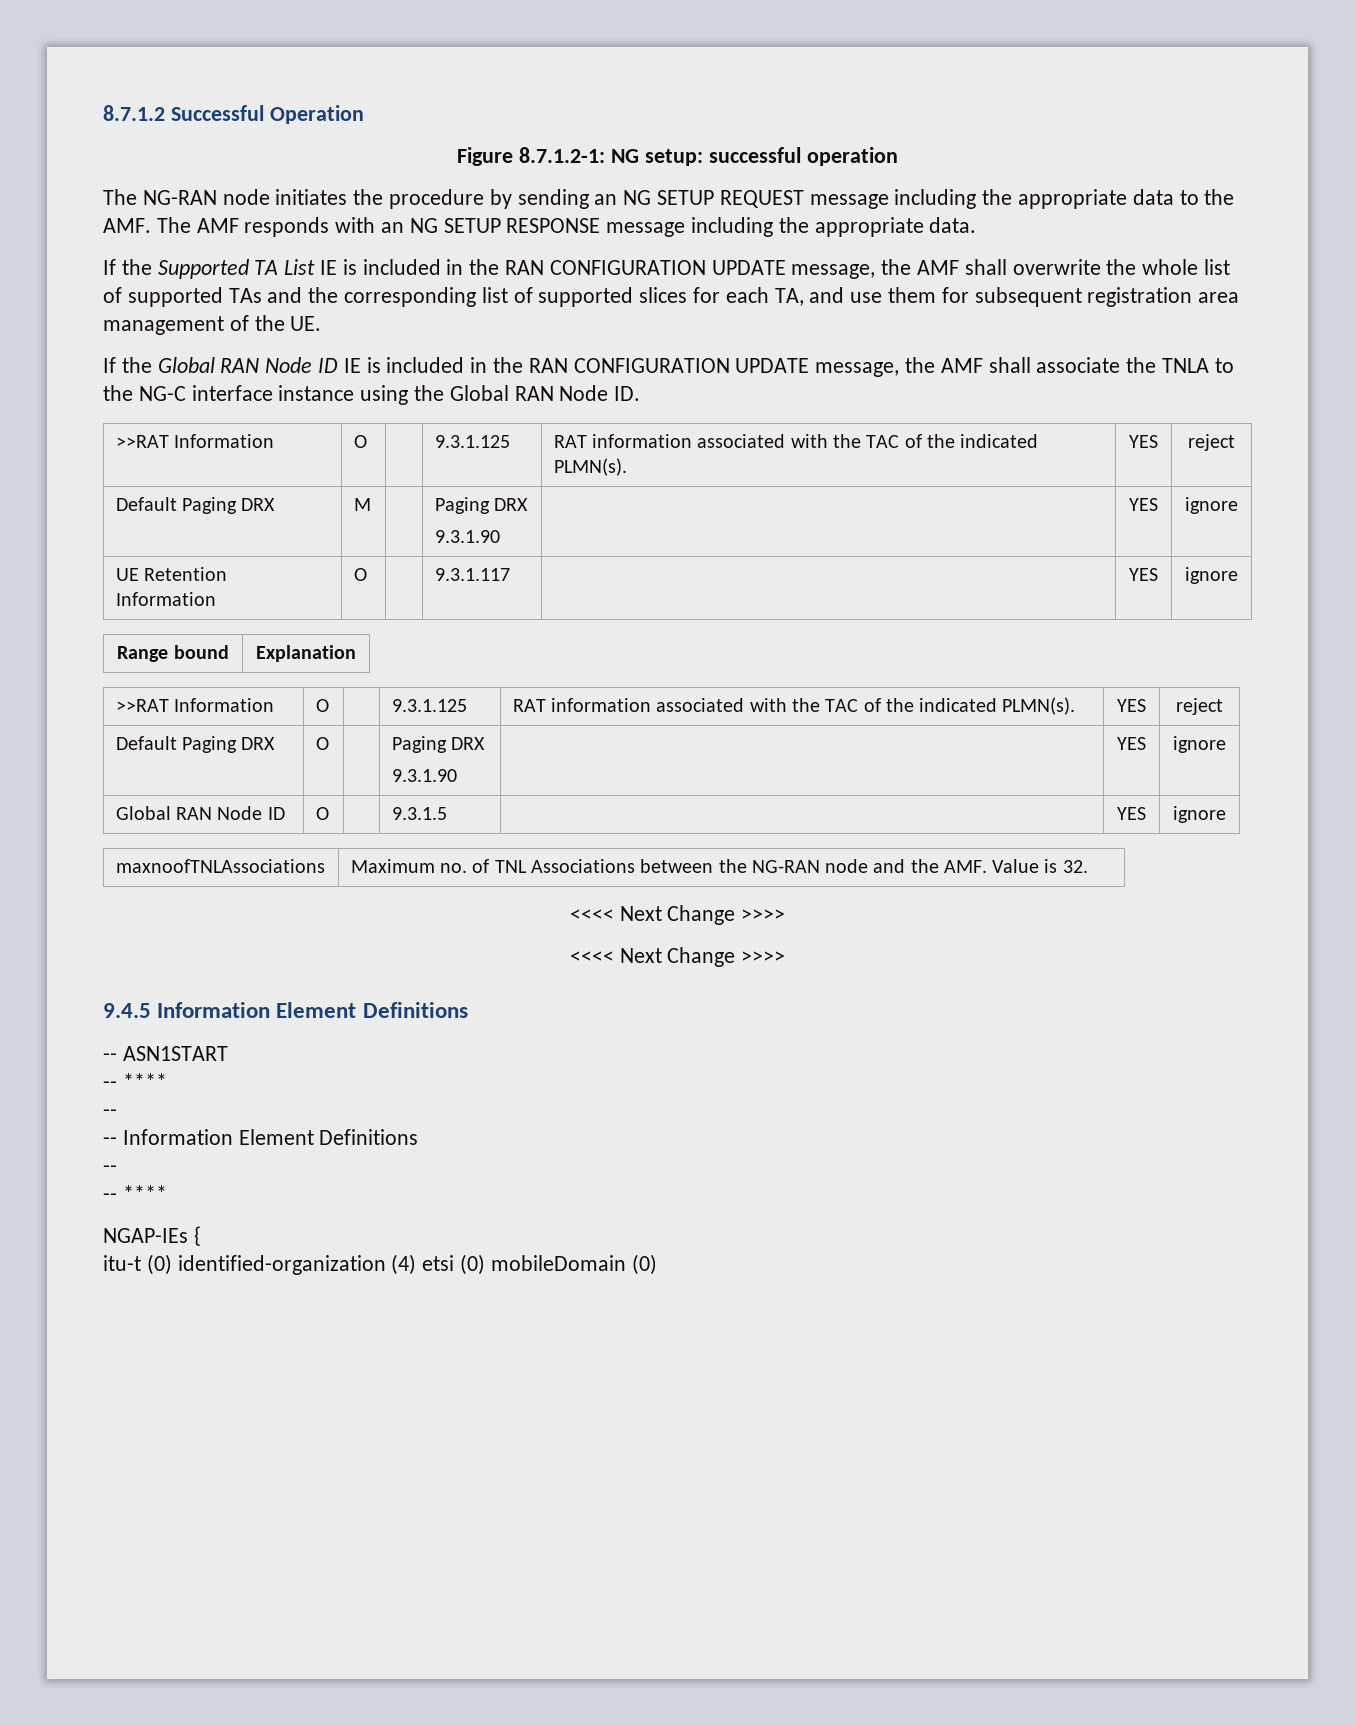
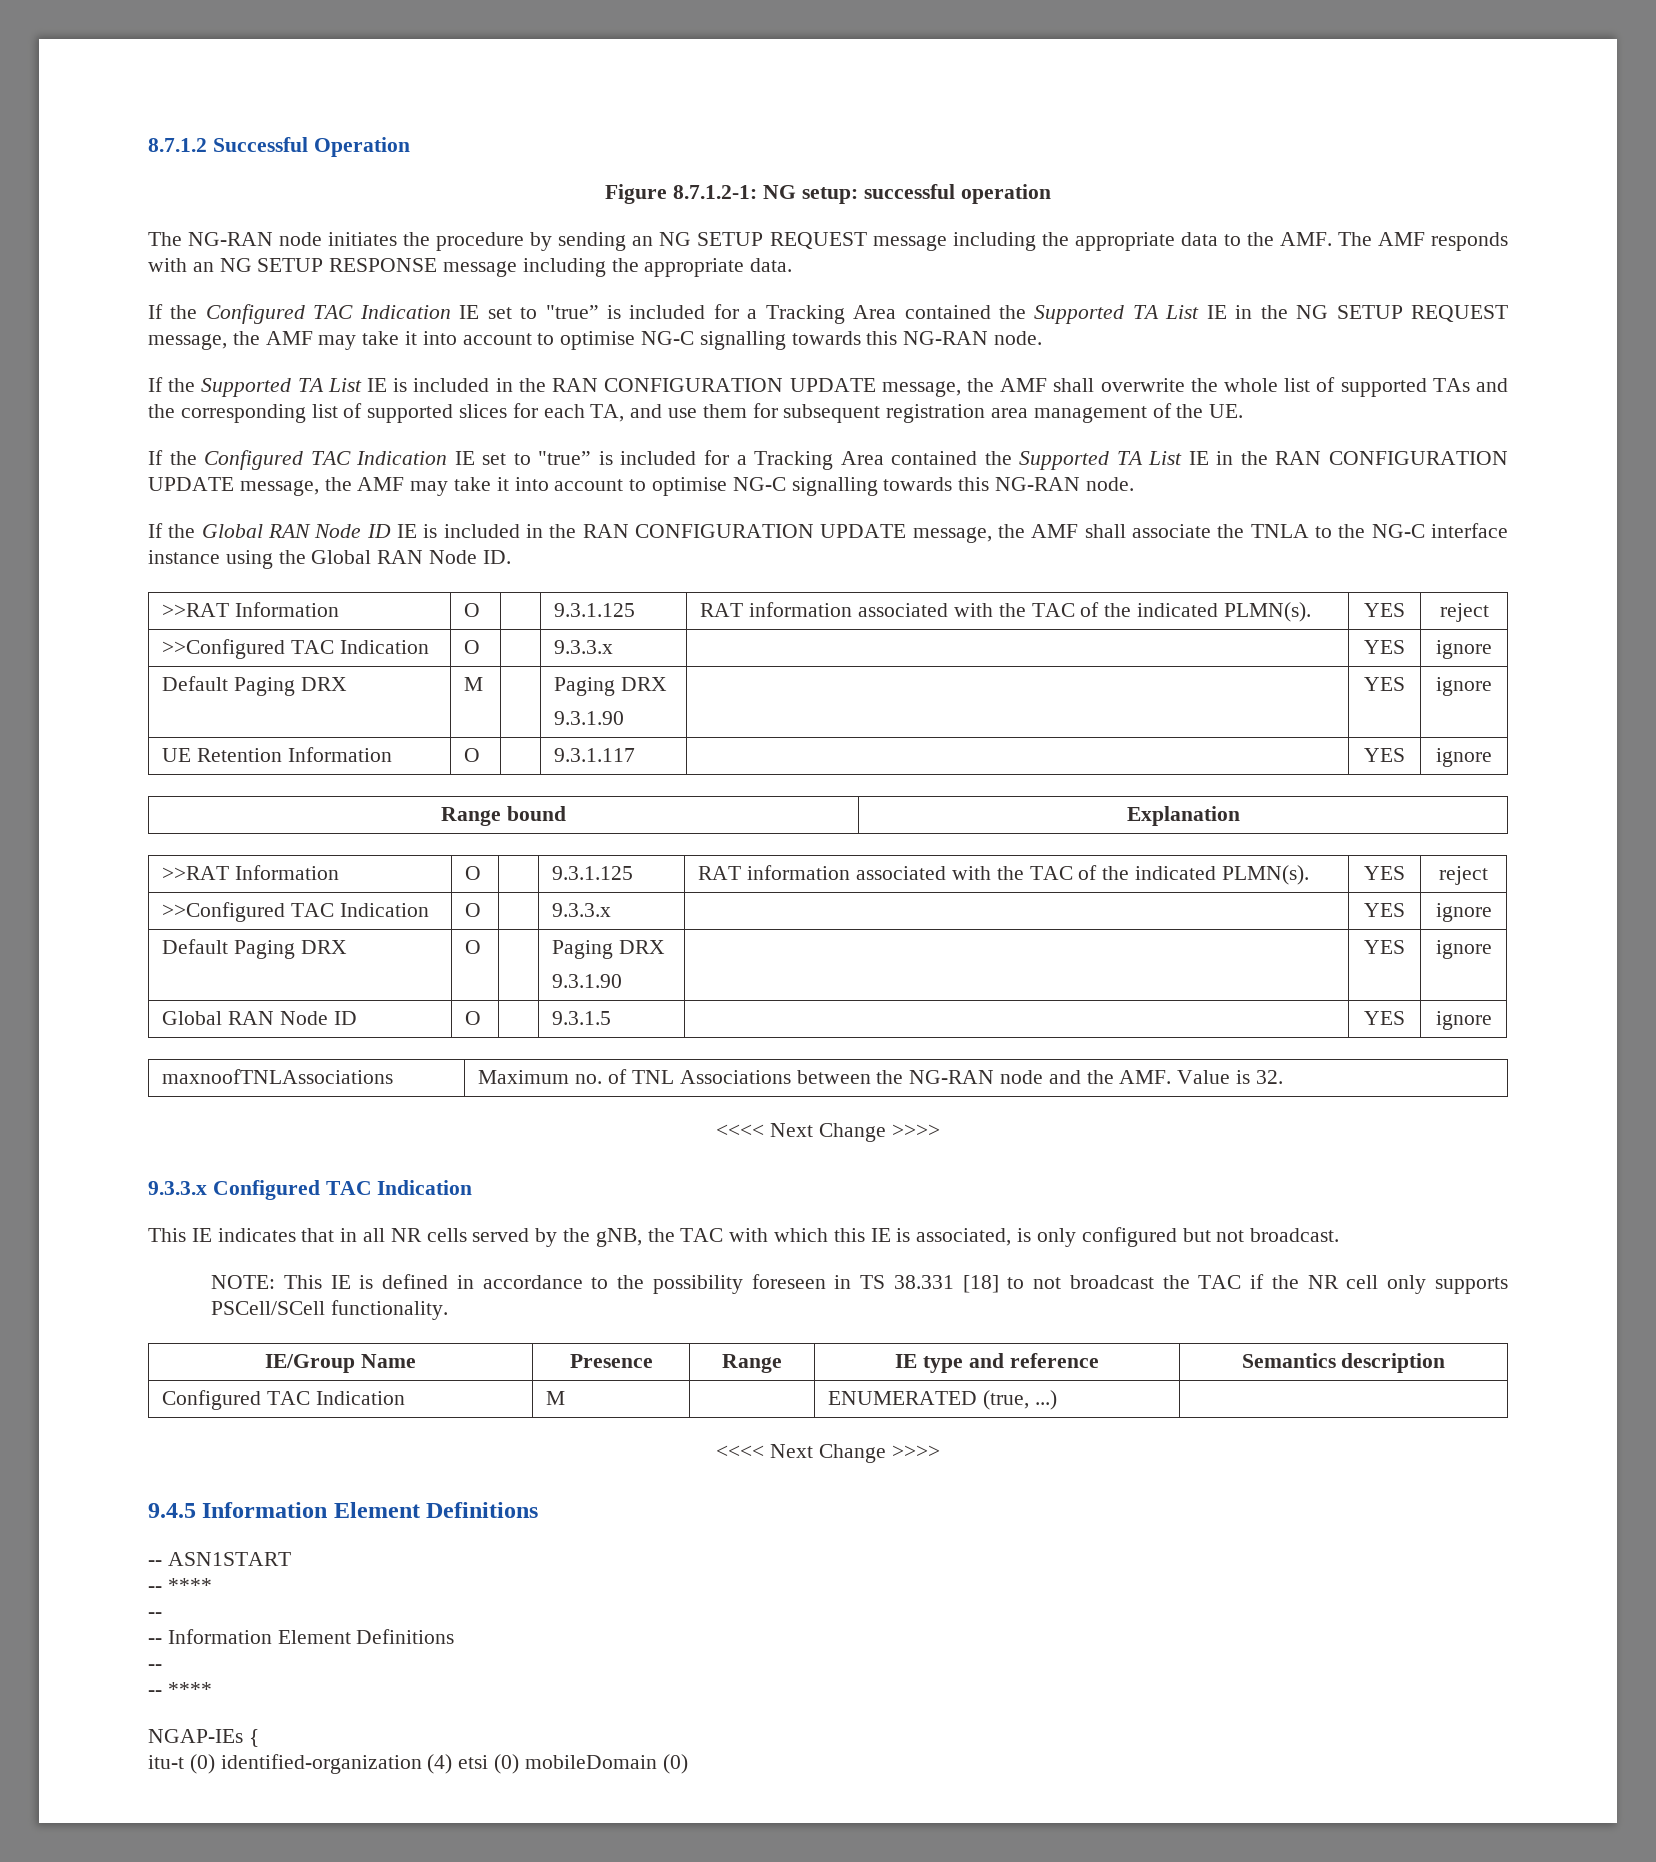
+ If the Configured TAC Indication IE set to "true” is included for a Tracking Area contained the Supported TA List IE in the NG SETUP REQUEST message, the AMF may take it into account to optimise NG-C signalling towards this NG-RAN node.
+ If the Configured TAC Indication IE set to "true” is included for a Tracking Area contained the Supported TA List IE in the RAN CONFIGURATION UPDATE message, the AMF may take it into account to optimise NG-C signalling towards this NG-RAN node.
  If the Global RAN Node ID IE is included in the RAN CONFIGURATION UPDATE message, the AMF shall associate the TNLA to the NG-C interface instance using the Global RAN Node ID.
  >>RAT Information | O | | 9.3.1.125 | RAT information associated with the TAC of the indicated PLMN(s). | YES | reject
+ >>Configured TAC Indication | O | | 9.3.3.x | | YES | ignore
  Range bound | Explanation
  >>RAT Information | O | | 9.3.1.125 | RAT information associated with the TAC of the indicated PLMN(s). | YES | reject
+ >>Configured TAC Indication | O | | 9.3.3.x | | YES | ignore
+ 9.3.3.x Configured TAC Indication
+ This IE indicates that in all NR cells served by the gNB, the TAC with which this IE is associated, is only configured but not broadcast.
+ NOTE: This IE is defined in accordance to the possibility foreseen in TS 38.331 [18] to not broadcast the TAC if the NR cell only supports PSCell/SCell functionality.
+ IE/Group Name | Presence | Range | IE type and reference | Semantics description
+ Configured TAC Indication | M | | ENUMERATED (true, ...) |

